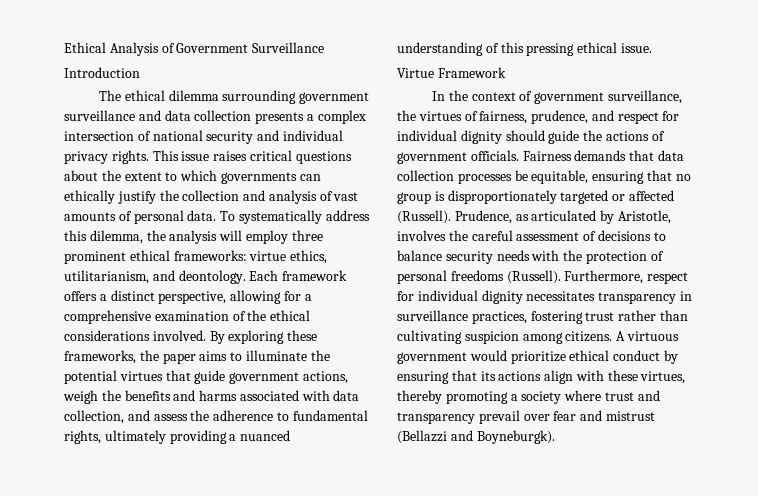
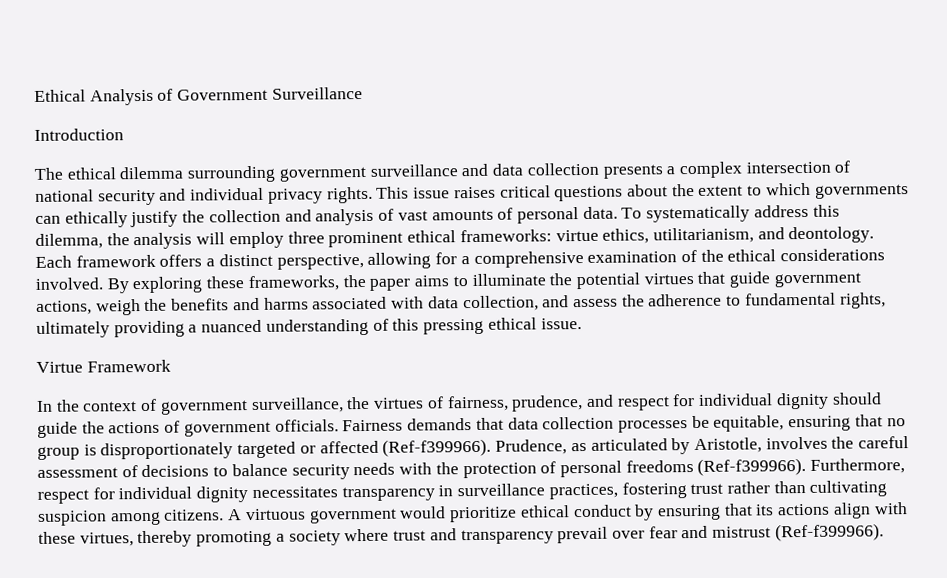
- Fairness demands that data collection processes be equitable, ensuring that no group is disproportionately targeted or affected (Russell).
+ Fairness demands that data collection processes be equitable, ensuring that no group is disproportionately targeted or affected (Ref-f399966).
- Prudence, as articulated by Aristotle, involves the careful assessment of decisions to balance security needs with the protection of personal freedoms (Russell).
+ Prudence, as articulated by Aristotle, involves the careful assessment of decisions to balance security needs with the protection of personal freedoms (Ref-f399966).
- A virtuous government would prioritize ethical conduct by ensuring that its actions align with these virtues, thereby promoting a society where trust and transparency prevail over fear and mistrust (Bellazzi and Boyneburgk).
+ A virtuous government would prioritize ethical conduct by ensuring that its actions align with these virtues, thereby promoting a society where trust and transparency prevail over fear and mistrust (Ref-f399966).

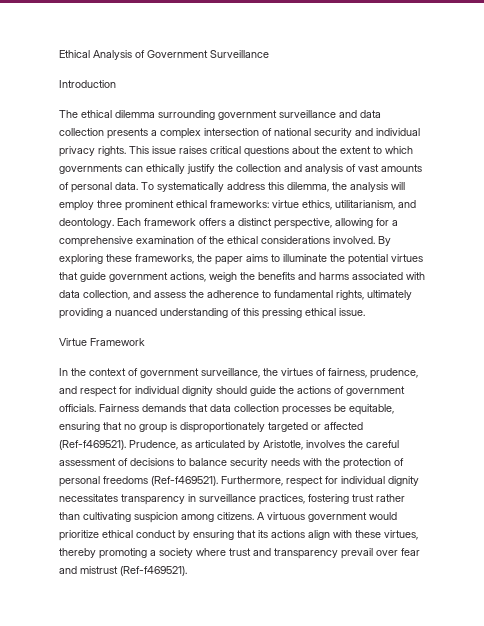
- Fairness demands that data collection processes be equitable, ensuring that no group is disproportionately targeted or affected (Ref-f399966).
+ Fairness demands that data collection processes be equitable, ensuring that no group is disproportionately targeted or affected (Ref-f469521).
- Prudence, as articulated by Aristotle, involves the careful assessment of decisions to balance security needs with the protection of personal freedoms (Ref-f399966).
+ Prudence, as articulated by Aristotle, involves the careful assessment of decisions to balance security needs with the protection of personal freedoms (Ref-f469521).
- A virtuous government would prioritize ethical conduct by ensuring that its actions align with these virtues, thereby promoting a society where trust and transparency prevail over fear and mistrust (Ref-f399966).
+ A virtuous government would prioritize ethical conduct by ensuring that its actions align with these virtues, thereby promoting a society where trust and transparency prevail over fear and mistrust (Ref-f469521).

